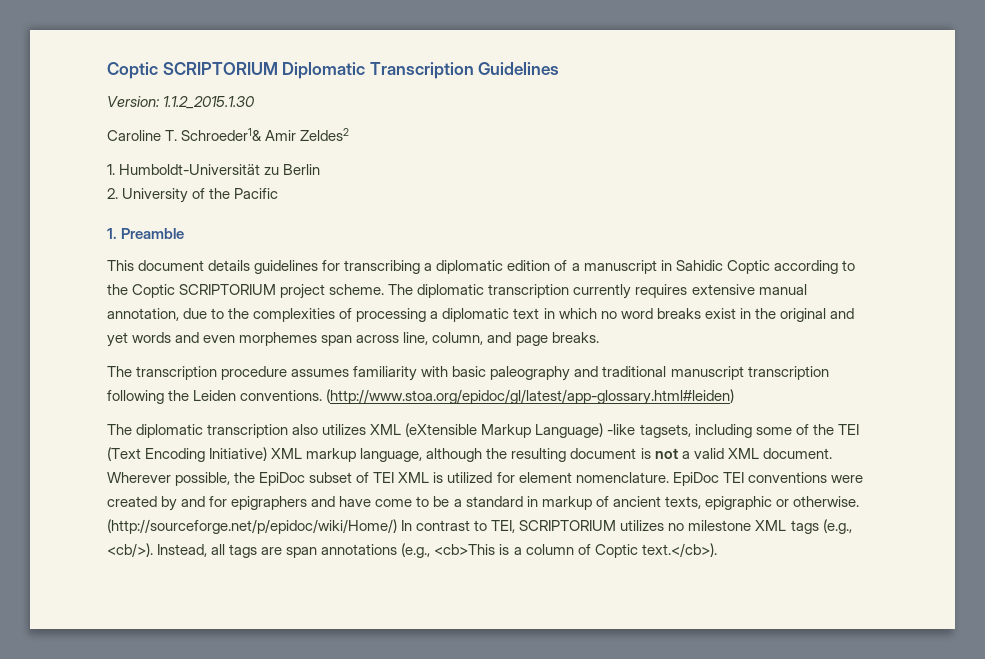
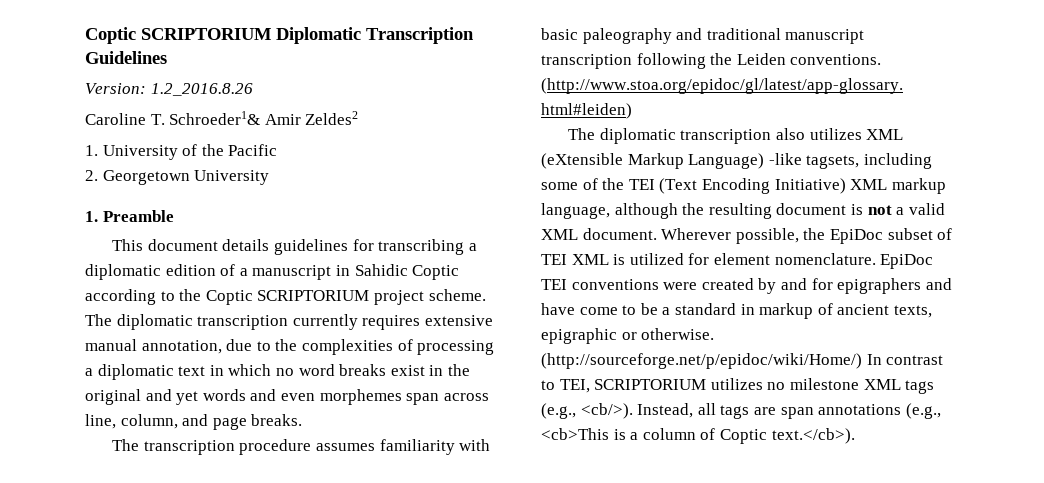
- Version: 1.1.2_2015.1.30
+ Version: 1.2_2016.8.26
- 1. Humboldt-Universität zu Berlin
- 2. University of the Pacific
+ 1. University of the Pacific
+ 2. Georgetown University

